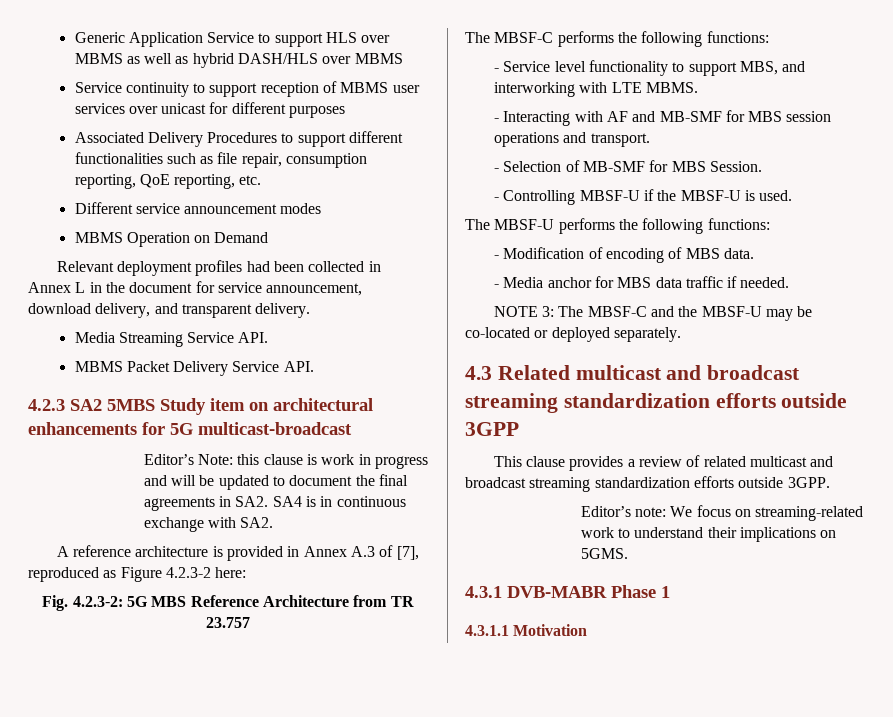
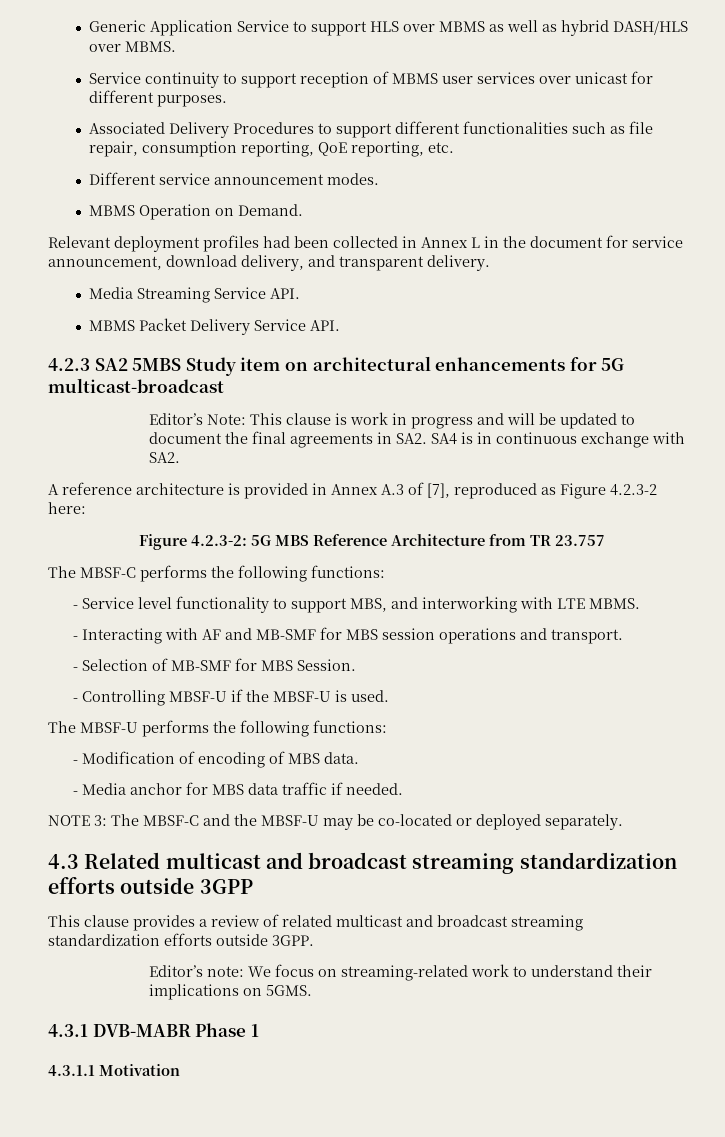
- Generic Application Service to support HLS over MBMS as well as hybrid DASH/HLS over MBMS
+ Generic Application Service to support HLS over MBMS as well as hybrid DASH/HLS over MBMS.
- Service continuity to support reception of MBMS user services over unicast for different purposes
+ Service continuity to support reception of MBMS user services over unicast for different purposes.
- Different service announcement modes
+ Different service announcement modes.
- MBMS Operation on Demand
+ MBMS Operation on Demand.
- Editor’s Note: this clause is work in progress and will be updated to document the final agreements in SA2. SA4 is in continuous exchange with SA2.
+ Editor’s Note: This clause is work in progress and will be updated to document the final agreements in SA2. SA4 is in continuous exchange with SA2.
- Fig. 4.2.3-2: 5G MBS Reference Architecture from TR 23.757
+ Figure 4.2.3-2: 5G MBS Reference Architecture from TR 23.757

